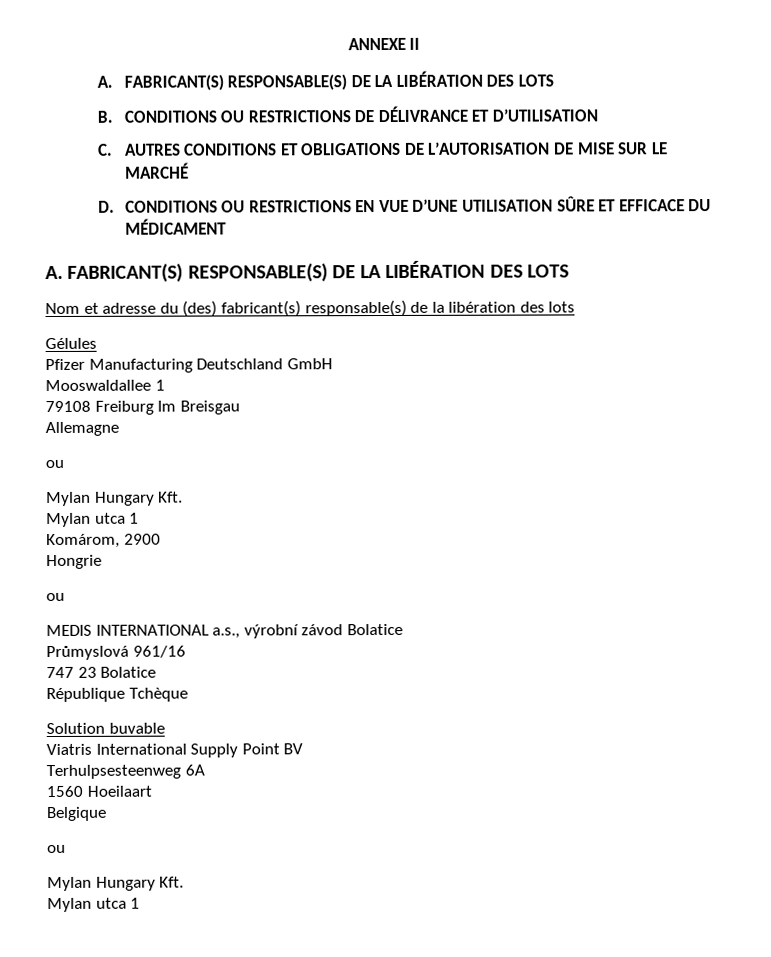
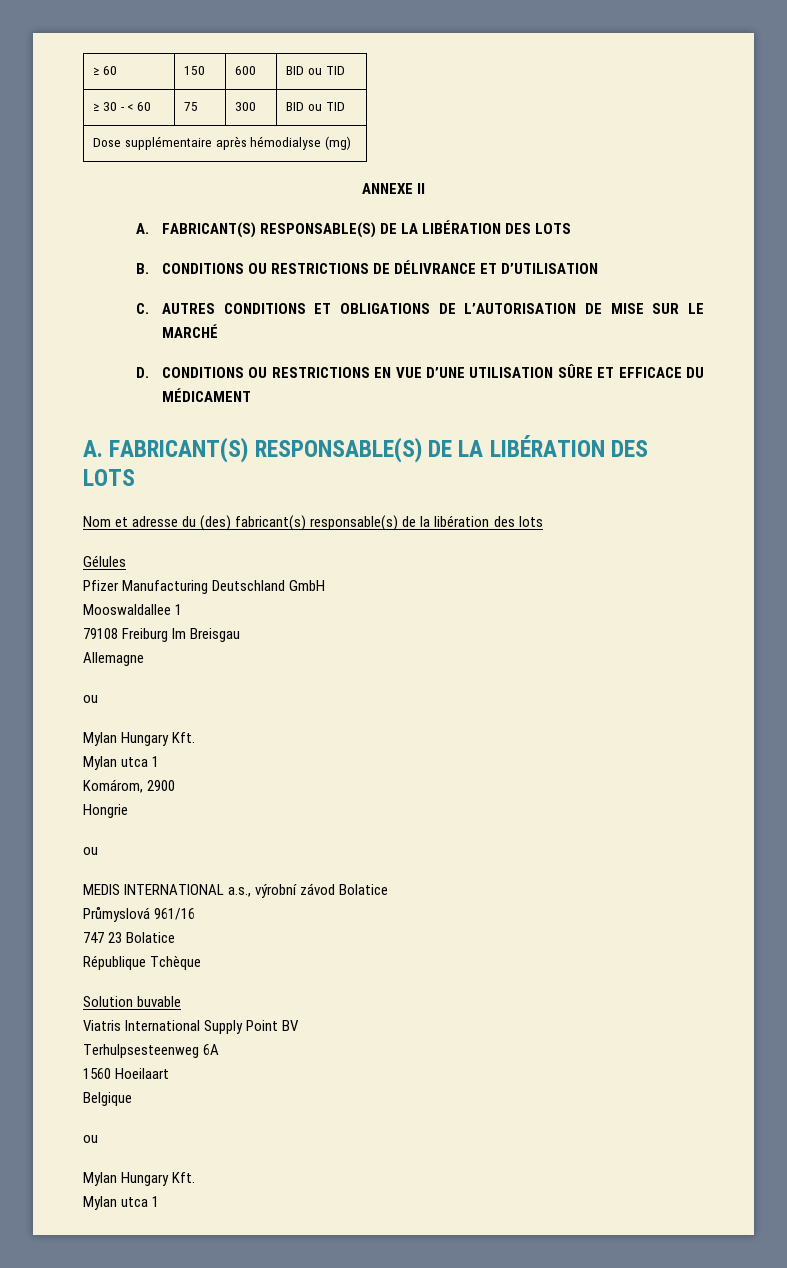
+ ≥ 60 | 150 | 600 | BID ou TID
+ ≥ 30 - < 60 | 75 | 300 | BID ou TID
+ Dose supplémentaire après hémodialyse (mg)

